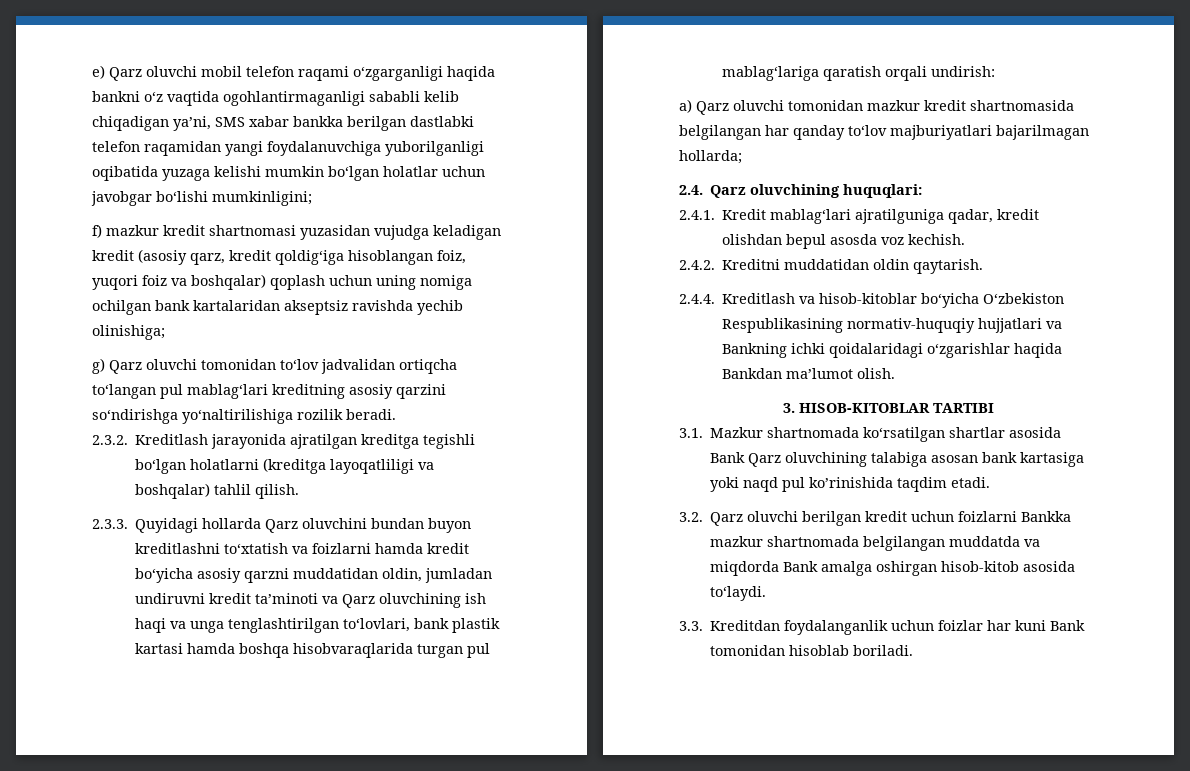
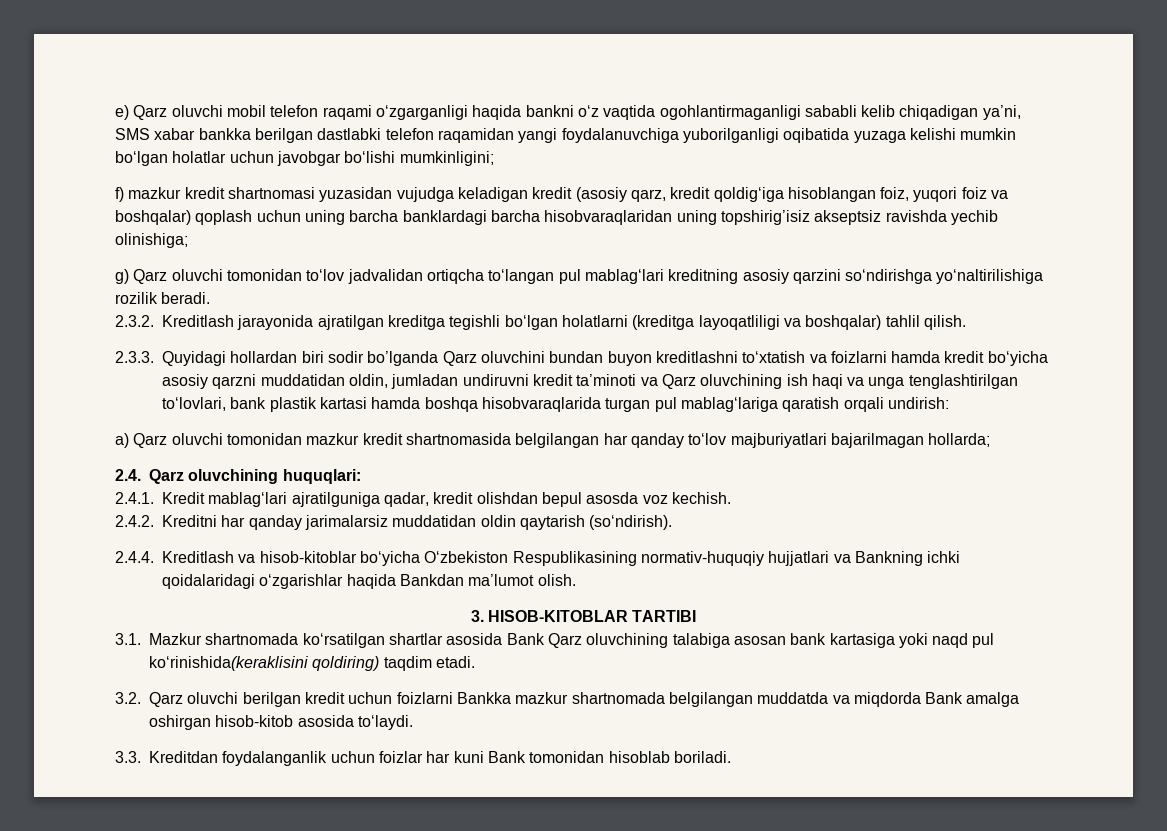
- f) mazkur kredit shartnomasi yuzasidan vujudga keladigan kredit (asosiy qarz, kredit qoldig‘iga hisoblangan foiz, yuqori foiz va boshqalar) qoplash uchun uning nomiga ochilgan bank kartalaridan akseptsiz ravishda yechib olinishiga;
+ f) mazkur kredit shartnomasi yuzasidan vujudga keladigan kredit (asosiy qarz, kredit qoldig‘iga hisoblangan foiz, yuqori foiz va boshqalar) qoplash uchun uning barcha banklardagi barcha hisobvaraqlaridan uning topshirig’isiz akseptsiz ravishda yechib olinishiga;
- 2.3.3. Quyidagi hollarda Qarz oluvchini bundan buyon kreditlashni to‘xtatish va foizlarni hamda kredit bo‘yicha asosiy qarzni muddatidan oldin, jumladan undiruvni kredit ta’minoti va Qarz oluvchining ish haqi va unga tenglashtirilgan to‘lovlari, bank plastik kartasi hamda boshqa hisobvaraqlarida turgan pul mablag‘lariga qaratish orqali undirish:
+ 2.3.3. Quyidagi hollardan biri sodir bo’lganda Qarz oluvchini bundan buyon kreditlashni to‘xtatish va foizlarni hamda kredit bo‘yicha asosiy qarzni muddatidan oldin, jumladan undiruvni kredit ta’minoti va Qarz oluvchining ish haqi va unga tenglashtirilgan to‘lovlari, bank plastik kartasi hamda boshqa hisobvaraqlarida turgan pul mablag‘lariga qaratish orqali undirish:
- 2.4.2. Kreditni muddatidan oldin qaytarish.
+ 2.4.2. Kreditni har qanday jarimalarsiz muddatidan oldin qaytarish (so‘ndirish).
- 3.1. Mazkur shartnomada ko‘rsatilgan shartlar asosida Bank Qarz oluvchining talabiga asosan bank kartasiga yoki naqd pul ko’rinishida taqdim etadi.
+ 3.1. Mazkur shartnomada ko‘rsatilgan shartlar asosida Bank Qarz oluvchining talabiga asosan bank kartasiga yoki naqd pul ko‘rinishida(keraklisini qoldiring) taqdim etadi.

